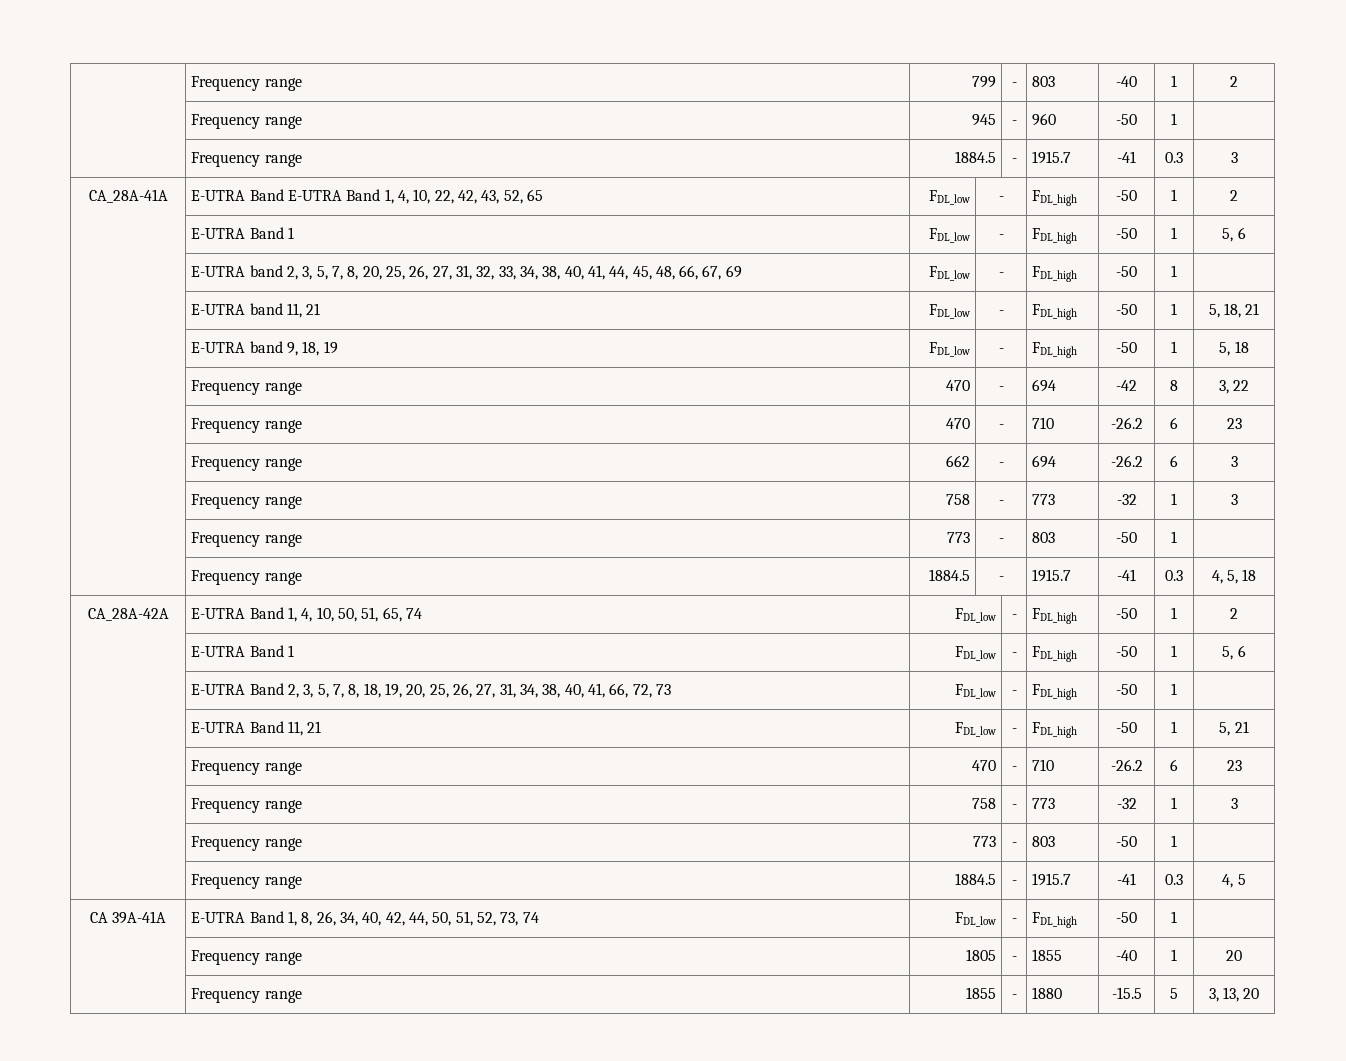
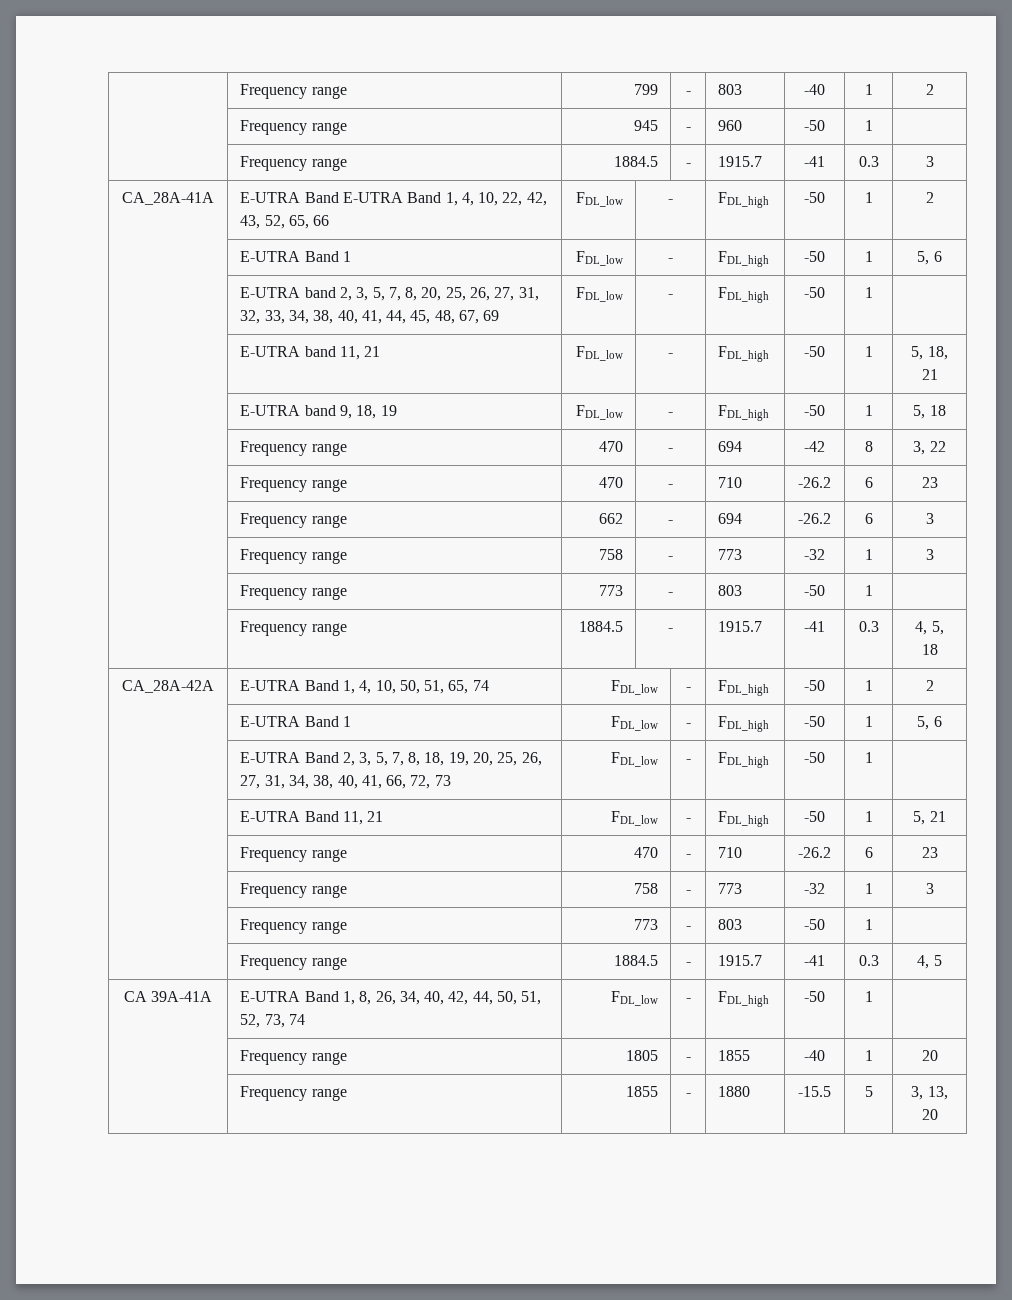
- CA_28A-41A | E-UTRA Band E-UTRA Band 1, 4, 10, 22, 42, 43, 52, 65 | FDL_low | - | FDL_high | -50 | 1 | 2
+ CA_28A-41A | E-UTRA Band E-UTRA Band 1, 4, 10, 22, 42, 43, 52, 65, 66 | FDL_low | - | FDL_high | -50 | 1 | 2
- | E-UTRA band 2, 3, 5, 7, 8, 20, 25, 26, 27, 31, 32, 33, 34, 38, 40, 41, 44, 45, 48, 66, 67, 69 | FDL_low | - | FDL_high | -50 | 1 |
+ | E-UTRA band 2, 3, 5, 7, 8, 20, 25, 26, 27, 31, 32, 33, 34, 38, 40, 41, 44, 45, 48, 67, 69 | FDL_low | - | FDL_high | -50 | 1 |

